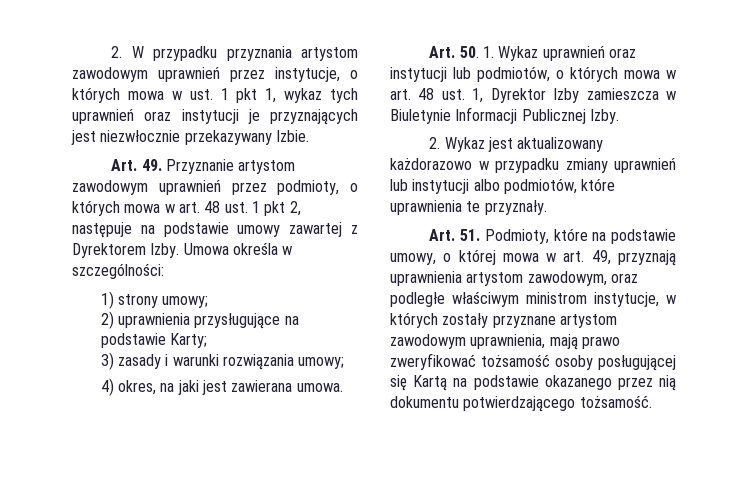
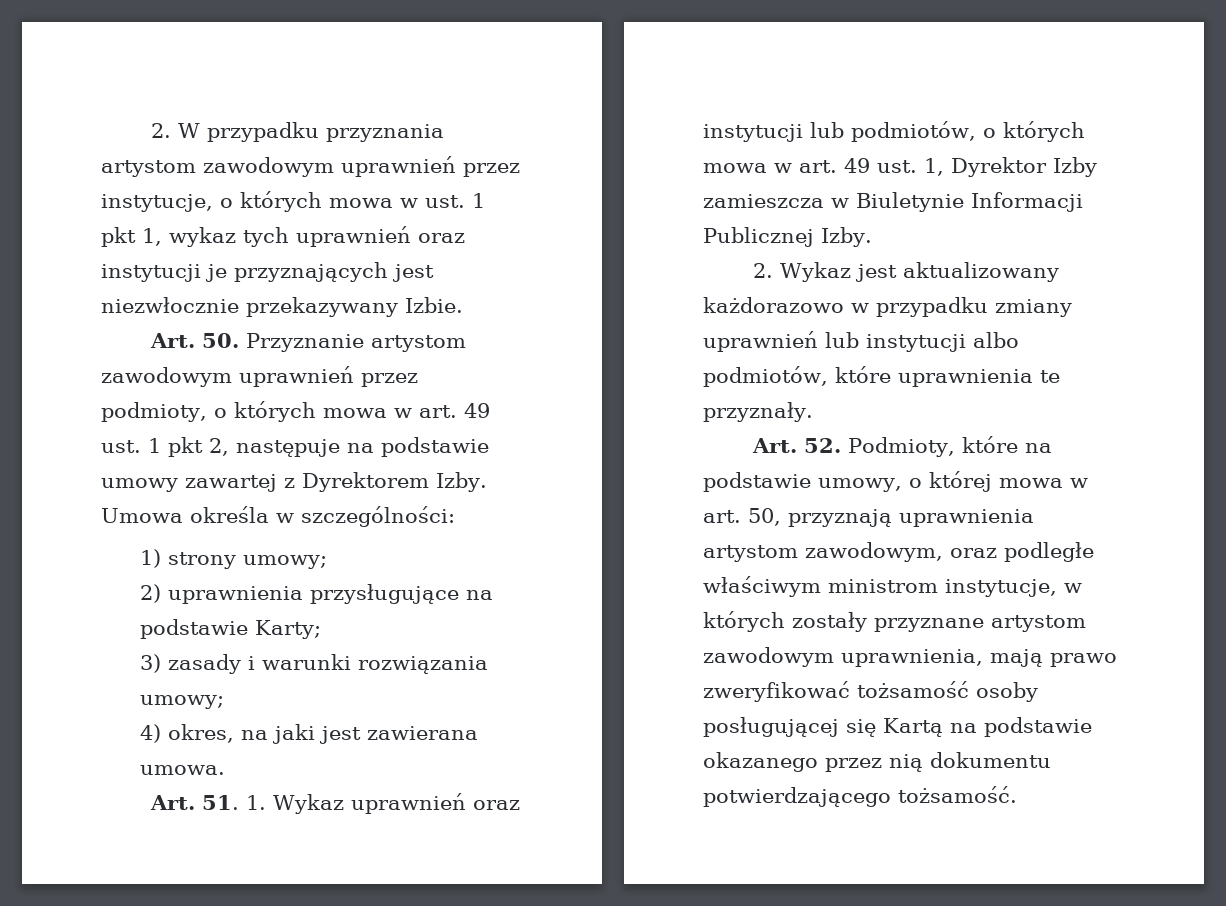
- Art. 49. Przyznanie artystom zawodowym uprawnień przez podmioty, o których mowa w art. 48 ust. 1 pkt 2, następuje na podstawie umowy zawartej z Dyrektorem Izby.
+ Art. 50. Przyznanie artystom zawodowym uprawnień przez podmioty, o których mowa w art. 49 ust. 1 pkt 2, następuje na podstawie umowy zawartej z Dyrektorem Izby.
- Art. 50. 1. Wykaz uprawnień oraz instytucji lub podmiotów, o których mowa w art. 48 ust. 1, Dyrektor Izby zamieszcza w Biuletynie Informacji Publicznej Izby.
+ Art. 51. 1. Wykaz uprawnień oraz instytucji lub podmiotów, o których mowa w art. 49 ust. 1, Dyrektor Izby zamieszcza w Biuletynie Informacji Publicznej Izby.
- Art. 51. Podmioty, które na podstawie umowy, o której mowa w art. 49, przyznają uprawnienia artystom zawodowym, oraz podległe właściwym ministrom instytucje, w których zostały przyznane artystom zawodowym uprawnienia, mają prawo zweryfikować tożsamość osoby posługującej się Kartą na podstawie okazanego przez nią dokumentu potwierdzającego tożsamość.
+ Art. 52. Podmioty, które na podstawie umowy, o której mowa w art. 50, przyznają uprawnienia artystom zawodowym, oraz podległe właściwym ministrom instytucje, w których zostały przyznane artystom zawodowym uprawnienia, mają prawo zweryfikować tożsamość osoby posługującej się Kartą na podstawie okazanego przez nią dokumentu potwierdzającego tożsamość.

